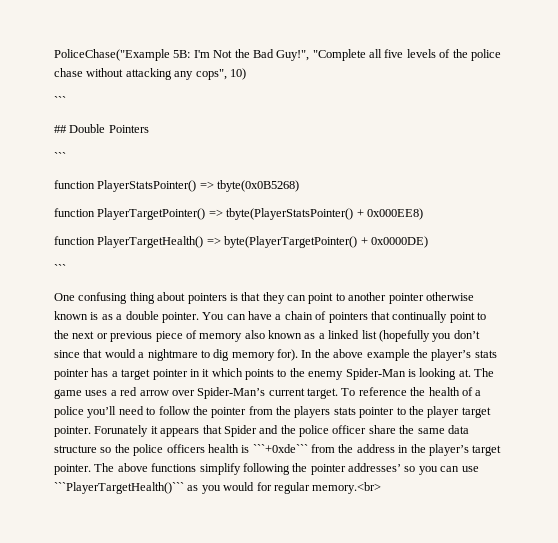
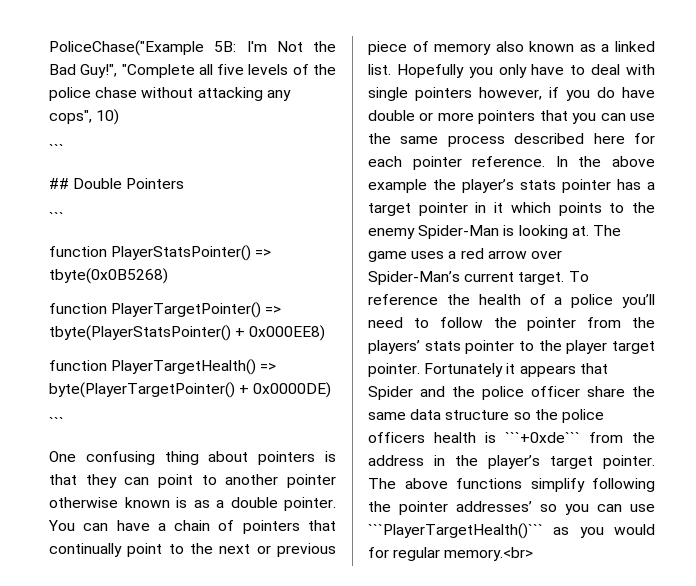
- You can have a chain of pointers that continually point to the next or previous piece of memory also known as a linked list (hopefully you don’t since that would a nightmare to dig memory for).
+ You can have a chain of pointers that continually point to the next or previous piece of memory also known as a linked list. Hopefully you only have to deal with single pointers however, if you do have double or more pointers that you can use the same process described here for each pointer reference.
- To reference the health of a police you’ll need to follow the pointer from the players stats pointer to the player target pointer.
+ To reference the health of a police you’ll need to follow the pointer from the players’ stats pointer to the player target pointer.
- Forunately it appears that Spider and the police officer share the same data structure so the police officers health is ```+0xde``` from the address in the player’s target pointer.
+ Fortunately it appears that Spider and the police officer share the same data structure so the police officers health is ```+0xde``` from the address in the player’s target pointer.

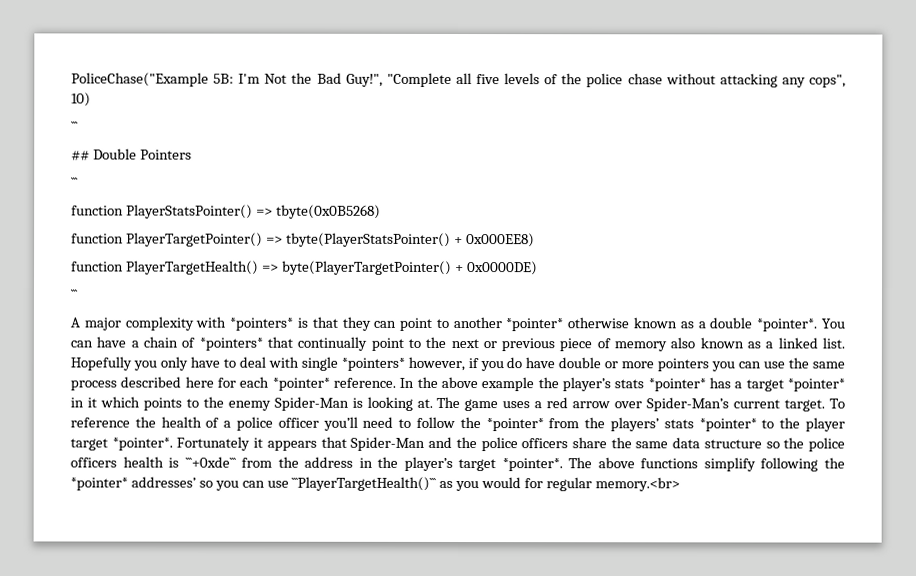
- One confusing thing about pointers is that they can point to another pointer otherwise known is as a double pointer.
+ A major complexity with *pointers* is that they can point to another *pointer* otherwise known as a double *pointer*.
- You can have a chain of pointers that continually point to the next or previous piece of memory also known as a linked list.
+ You can have a chain of *pointers* that continually point to the next or previous piece of memory also known as a linked list.
- Hopefully you only have to deal with single pointers however, if you do have double or more pointers that you can use the same process described here for each pointer reference.
+ Hopefully you only have to deal with single *pointers* however, if you do have double or more pointers you can use the same process described here for each *pointer* reference.
- In the above example the player’s stats pointer has a target pointer in it which points to the enemy Spider-Man is looking at.
+ In the above example the player’s stats *pointer* has a target *pointer* in it which points to the enemy Spider-Man is looking at.
- To reference the health of a police you’ll need to follow the pointer from the players’ stats pointer to the player target pointer.
+ To reference the health of a police officer you’ll need to follow the *pointer* from the players’ stats *pointer* to the player target *pointer*.
- Fortunately it appears that Spider and the police officer share the same data structure so the police officers health is ```+0xde``` from the address in the player’s target pointer.
+ Fortunately it appears that Spider-Man and the police officers share the same data structure so the police officers health is ```+0xde``` from the address in the player’s target *pointer*.
- The above functions simplify following the pointer addresses’ so you can use ```PlayerTargetHealth()``` as you would for regular memory.<br>
+ The above functions simplify following the *pointer* addresses’ so you can use ```PlayerTargetHealth()``` as you would for regular memory.<br>

